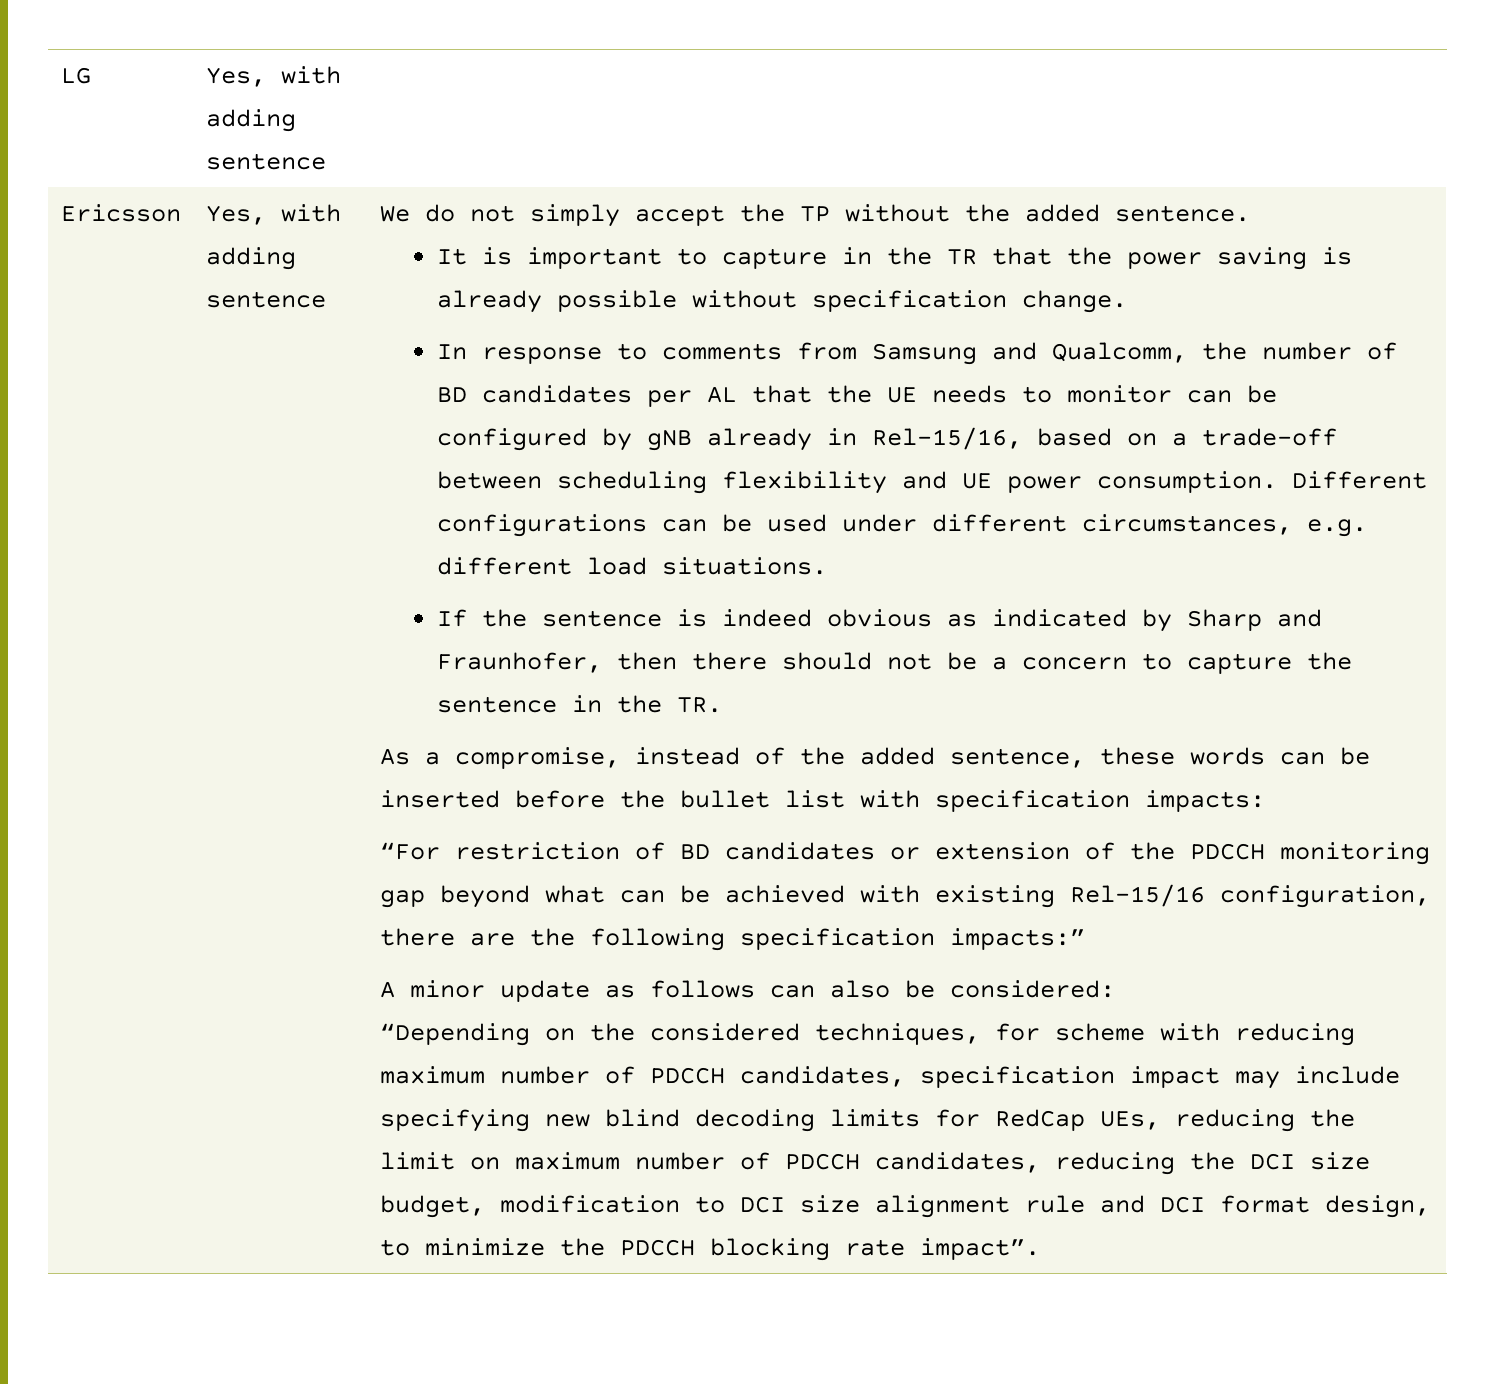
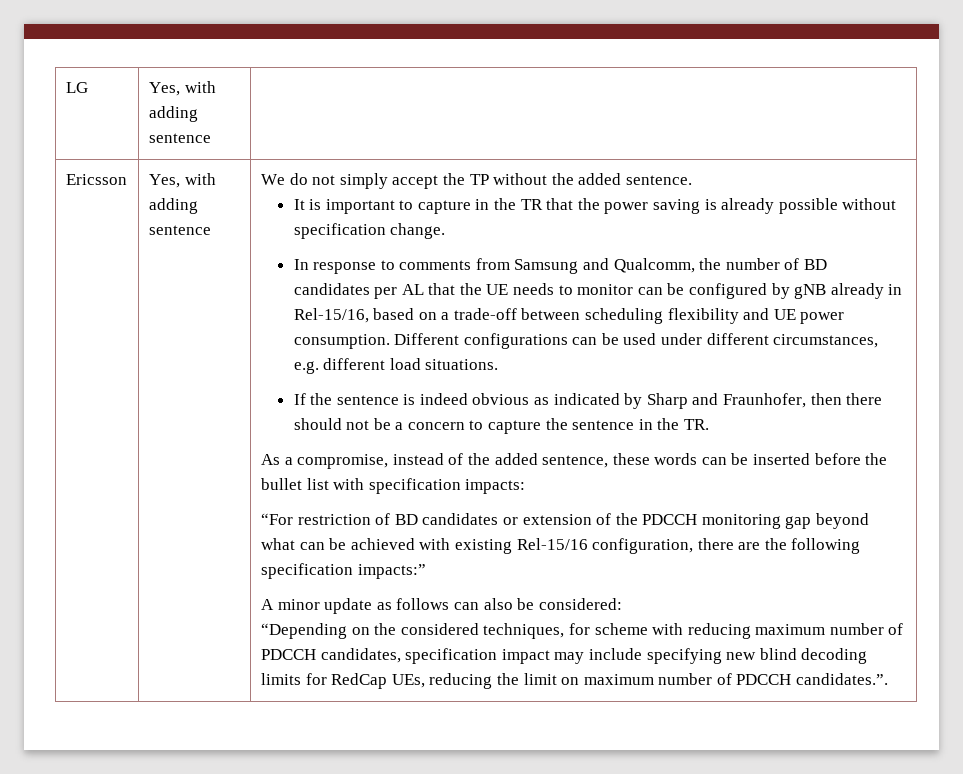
- “Depending on the considered techniques, for scheme with reducing maximum number of PDCCH candidates, specification impact may include specifying new blind decoding limits for RedCap UEs, reducing the limit on maximum number of PDCCH candidates, reducing the DCI size budget, modification to DCI size alignment rule and DCI format design, to minimize the PDCCH blocking rate impact”.
+ “Depending on the considered techniques, for scheme with reducing maximum number of PDCCH candidates, specification impact may include specifying new blind decoding limits for RedCap UEs, reducing the limit on maximum number of PDCCH candidates.”.

